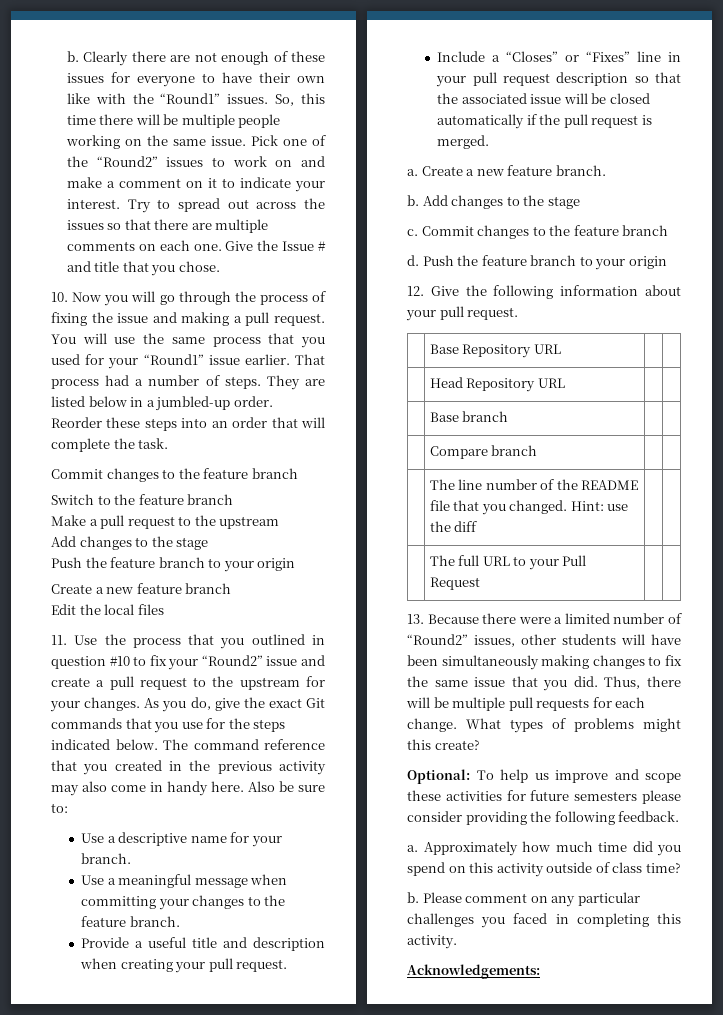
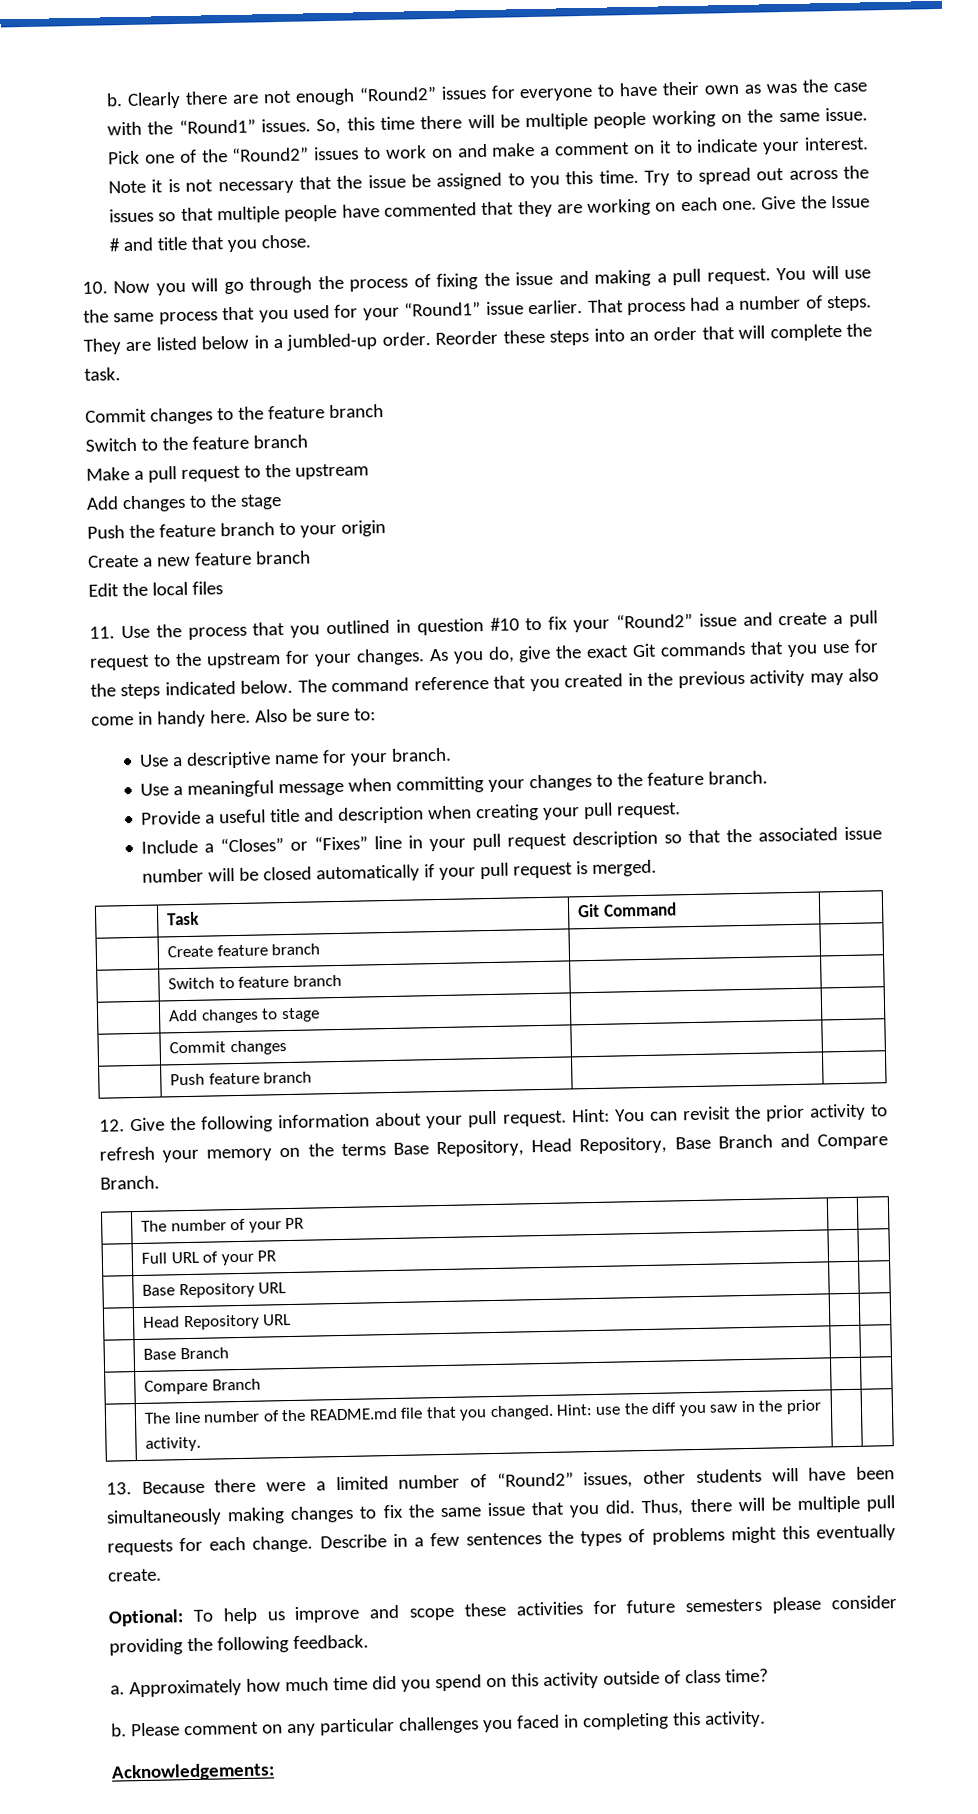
- Clearly there are not enough of these issues for everyone to have their own like with the “Round1” issues.
+ Clearly there are not enough “Round2” issues for everyone to have their own as was the case with the “Round1” issues.
+ Note it is not necessary that the issue be assigned to you this time.
- Try to spread out across the issues so that there are multiple comments on each one.
+ Try to spread out across the issues so that multiple people have commented that they are working on each one.
- Include a “Closes” or “Fixes” line in your pull request description so that the associated issue will be closed automatically if the pull request is merged.
+ Include a “Closes” or “Fixes” line in your pull request description so that the associated issue number will be closed automatically if your pull request is merged.
- a. Create a new feature branch.
- b. Add changes to the stage
- c. Commit changes to the feature branch
- d. Push the feature branch to your origin
+ | Task | Git Command |
+ | Create feature branch | |
+ | Switch to feature branch | |
+ | Add changes to stage | |
+ | Commit changes | |
+ | Push feature branch | |
+ Hint: You can revisit the prior activity to refresh your memory on the terms Base Repository, Head Repository, Base Branch and Compare Branch.
+ | The number of your PR | |
+ | Full URL of your PR | |
- | Base branch | |
- | Compare branch | |
+ | Base Branch | |
+ | Compare Branch | |
- | The line number of the README file that you changed. Hint: use the diff | |
- | The full URL to your Pull Request | |
+ | The line number of the README.md file that you changed. Hint: use the diff you saw in the prior activity. | |
- What types of problems might this create?
+ Describe in a few sentences the types of problems might this eventually create.

